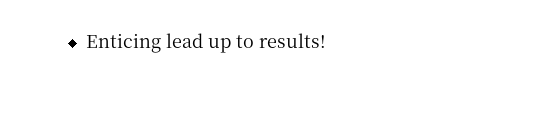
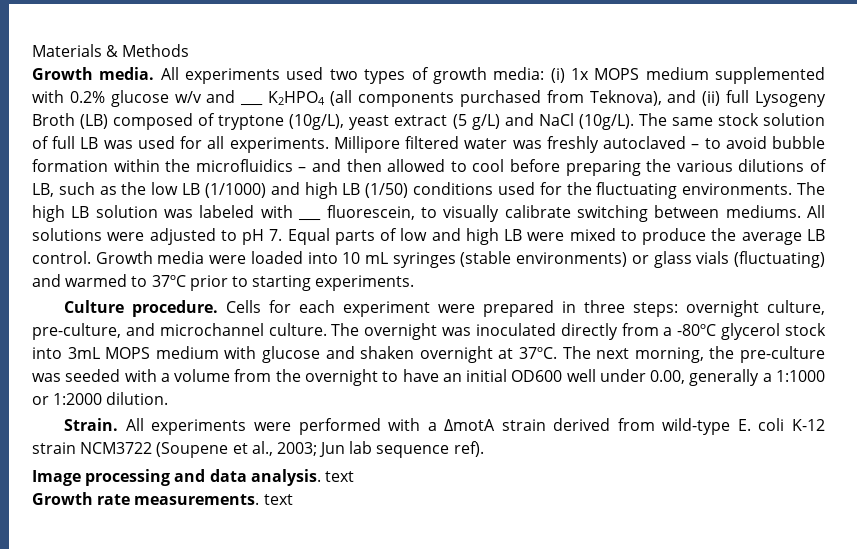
- Enticing lead up to results!
+ Materials & Methods
+ Growth media. All experiments used two types of growth media: (i) 1x MOPS medium supplemented with 0.2% glucose w/v and ___ K2HPO4 (all components purchased from Teknova), and (ii) full Lysogeny Broth (LB) composed of tryptone (10g/L), yeast extract (5 g/L) and NaCl (10g/L). The same stock solution of full LB was used for all experiments. Millipore filtered water was freshly autoclaved – to avoid bubble formation within the microfluidics – and then allowed to cool before preparing the various dilutions of LB, such as the low LB (1/1000) and high LB (1/50) conditions used for the fluctuating environments. The high LB solution was labeled with ___ fluorescein, to visually calibrate switching between mediums. All solutions were adjusted to pH 7. Equal parts of low and high LB were mixed to produce the average LB control. Growth media were loaded into 10 mL syringes (stable environments) or glass vials (fluctuating) and warmed to 37ºC prior to starting experiments.
+ Culture procedure. Cells for each experiment were prepared in three steps: overnight culture, pre-culture, and microchannel culture. The overnight was inoculated directly from a -80ºC glycerol stock into 3mL MOPS medium with glucose and shaken overnight at 37ºC. The next morning, the pre-culture was seeded with a volume from the overnight to have an initial OD600 well under 0.00, generally a 1:1000 or 1:2000 dilution.
+ Strain. All experiments were performed with a ∆motA strain derived from wild-type E. coli K-12 strain NCM3722 (Soupene et al., 2003; Jun lab sequence ref).
+ Image processing and data analysis. text
+ Growth rate measurements. text

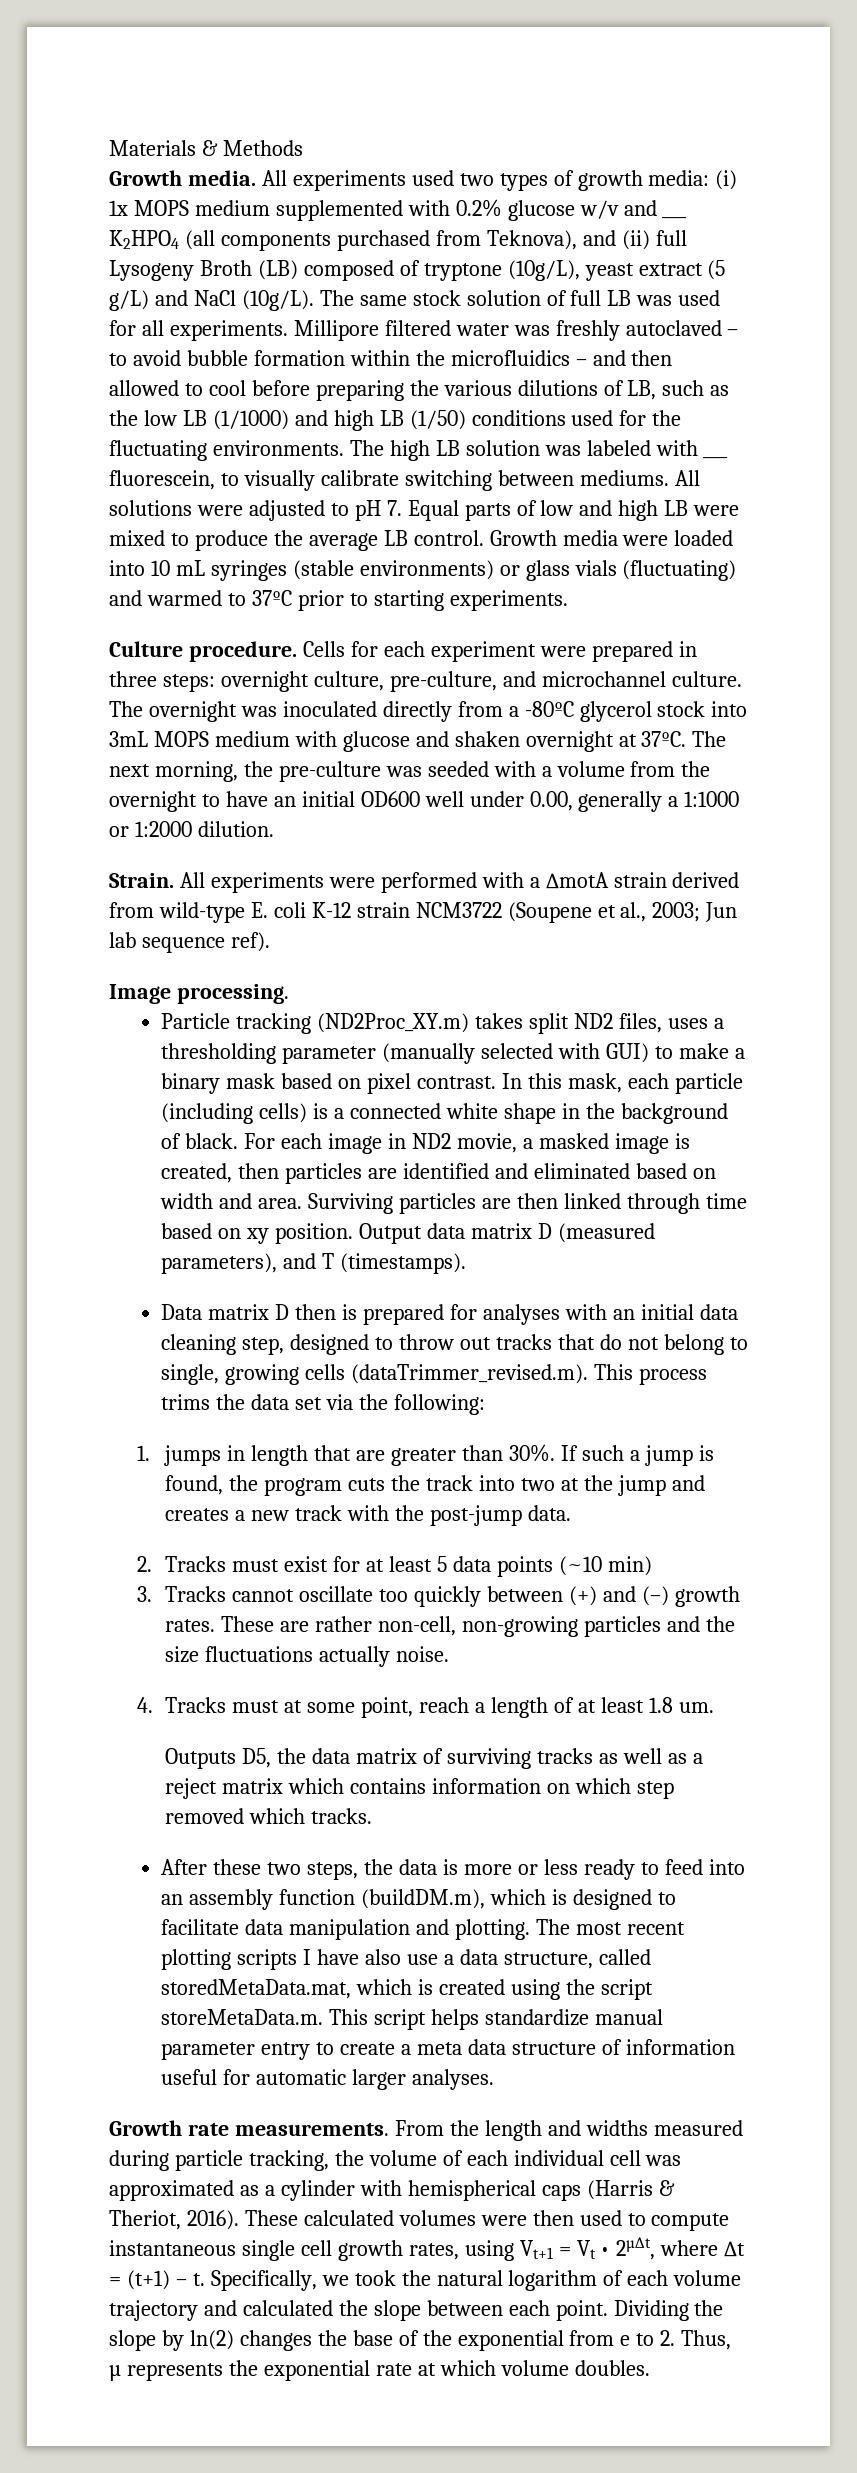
- Image processing and data analysis. text
- Growth rate measurements. text
+ Image processing.
+ Particle tracking (ND2Proc_XY.m) takes split ND2 files, uses a thresholding parameter (manually selected with GUI) to make a binary mask based on pixel contrast. In this mask, each particle (including cells) is a connected white shape in the background of black. For each image in ND2 movie, a masked image is created, then particles are identified and eliminated based on width and area. Surviving particles are then linked through time based on xy position. Output data matrix D (measured parameters), and T (timestamps).
+ Data matrix D then is prepared for analyses with an initial data cleaning step, designed to throw out tracks that do not belong to single, growing cells (dataTrimmer_revised.m). This process trims the data set via the following:
+ 1. jumps in length that are greater than 30%. If such a jump is found, the program cuts the track into two at the jump and creates a new track with the post-jump data.
+ 2. Tracks must exist for at least 5 data points (~10 min)
+ 3. Tracks cannot oscillate too quickly between (+) and (–) growth rates. These are rather non-cell, non-growing particles and the size fluctuations actually noise.
+ 4. Tracks must at some point, reach a length of at least 1.8 um.
+ Outputs D5, the data matrix of surviving tracks as well as a reject matrix which contains information on which step removed which tracks.
+ After these two steps, the data is more or less ready to feed into an assembly function (buildDM.m), which is designed to facilitate data manipulation and plotting. The most recent plotting scripts I have also use a data structure, called storedMetaData.mat, which is created using the script storeMetaData.m. This script helps standardize manual parameter entry to create a meta data structure of information useful for automatic larger analyses.
+ Growth rate measurements. From the length and widths measured during particle tracking, the volume of each individual cell was approximated as a cylinder with hemispherical caps (Harris & Theriot, 2016). These calculated volumes were then used to compute instantaneous single cell growth rates, using Vt+1 = Vt • 2µ∆t, where ∆t = (t+1) – t. Specifically, we took the natural logarithm of each volume trajectory and calculated the slope between each point. Dividing the slope by ln(2) changes the base of the exponential from e to 2. Thus, µ represents the exponential rate at which volume doubles.

